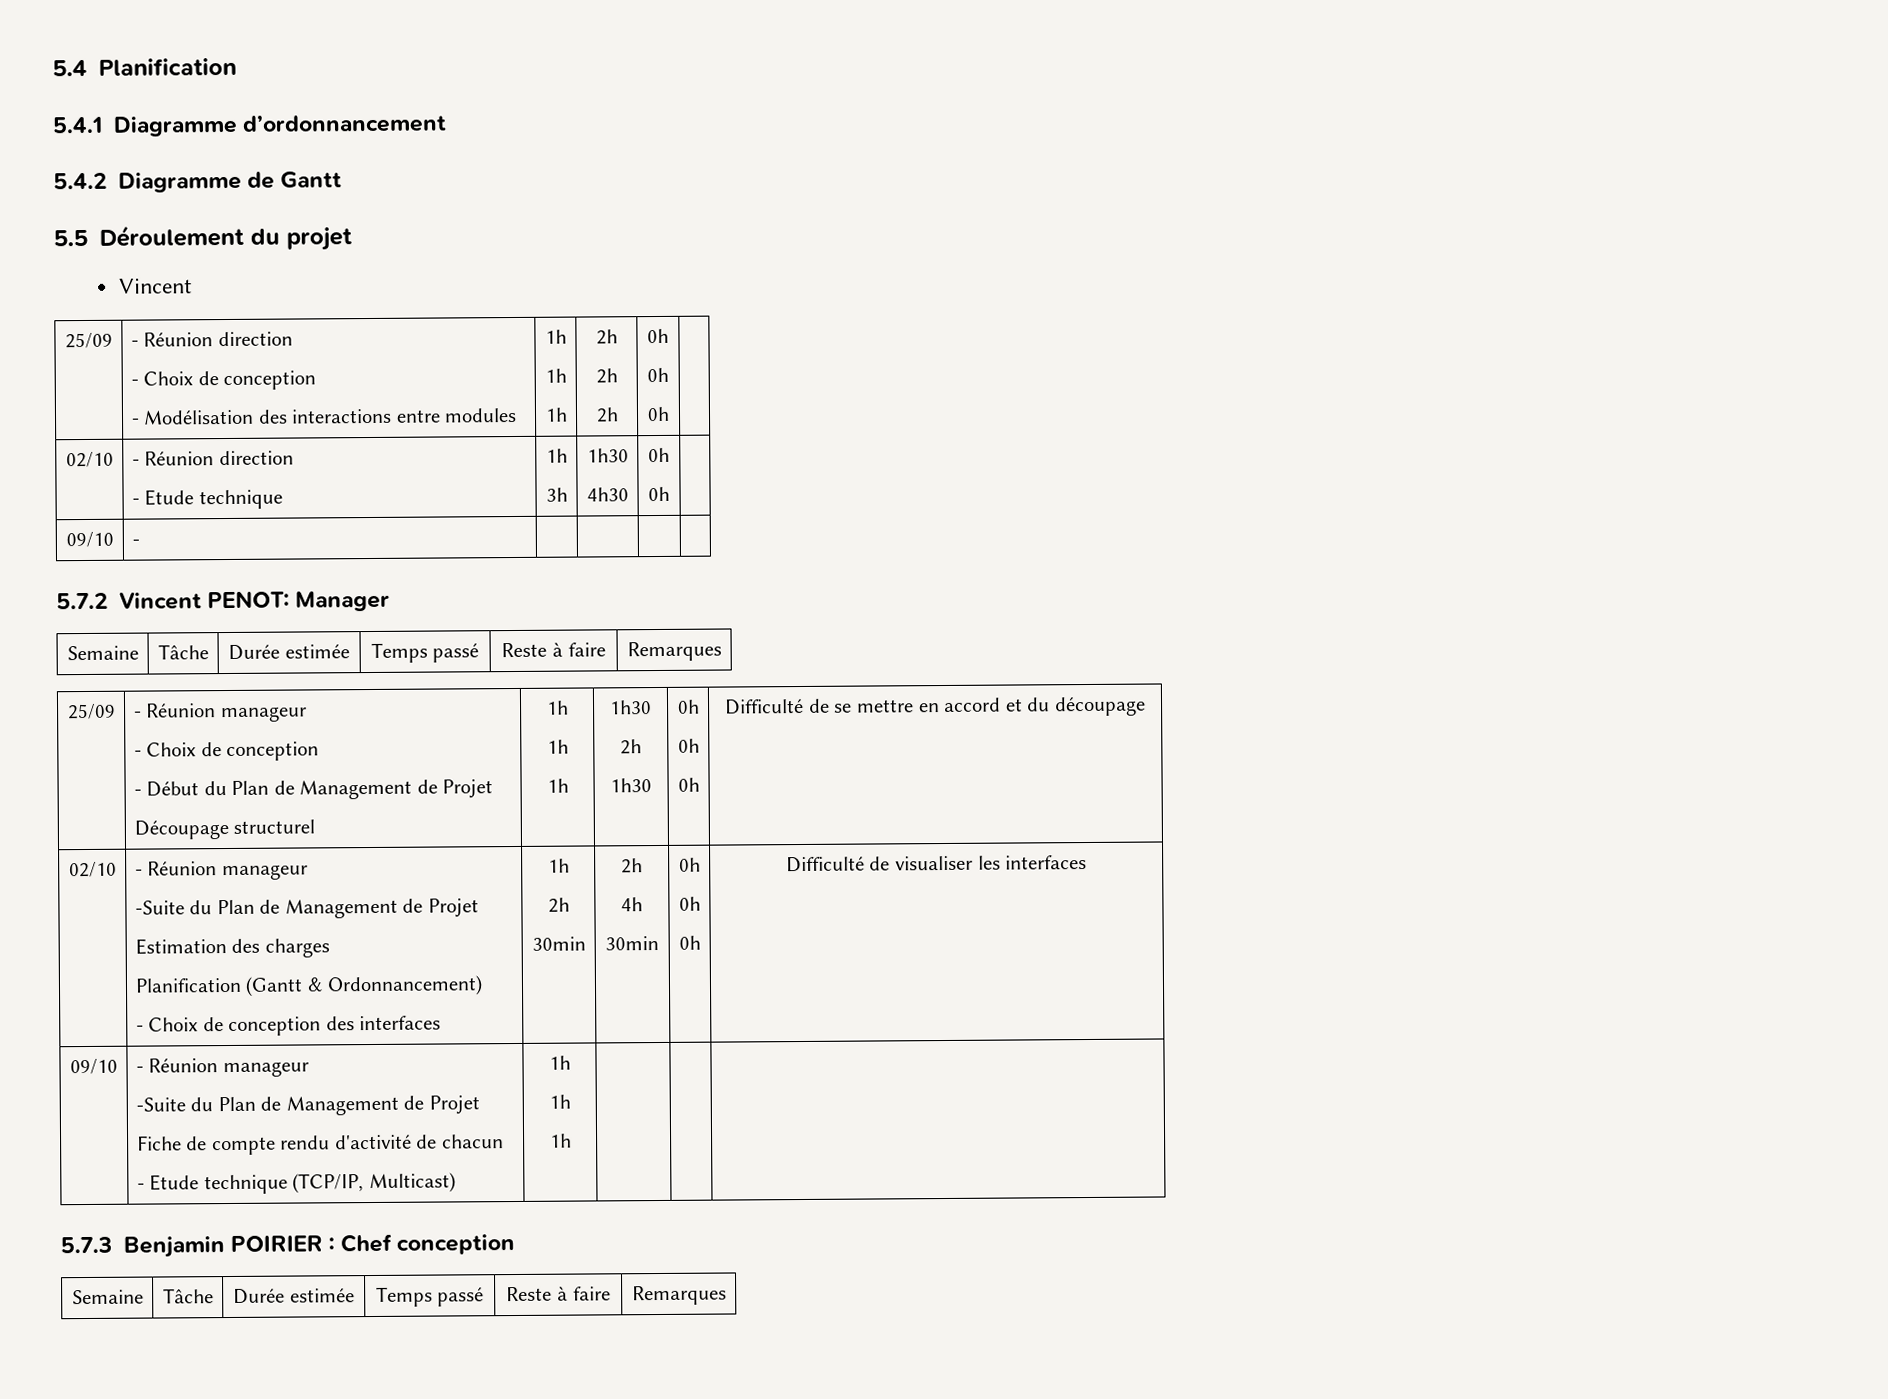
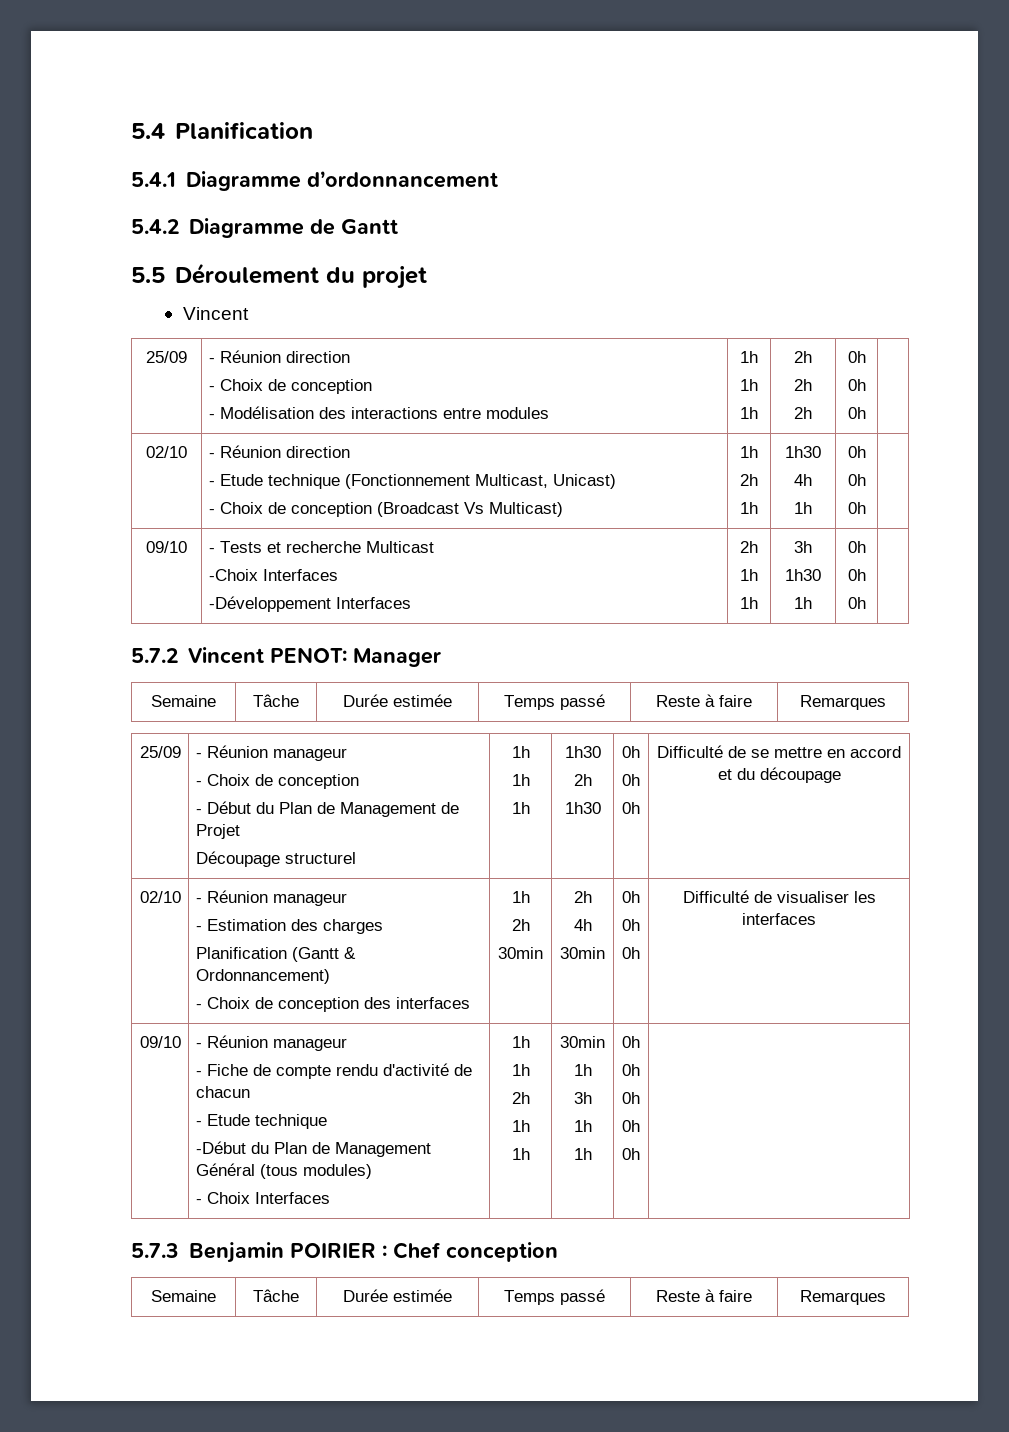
  02/10 | - Réunion direction
- - Etude technique | 1h
- 3h | 1h30
- 4h30 | 0h
+ - Etude technique (Fonctionnement Multicast, Unicast)
+ - Choix de conception (Broadcast Vs Multicast) | 1h
+ 2h
+ 1h | 1h30
+ 4h
+ 1h | 0h
+ 0h
  0h |
- 09/10 | - | | | |
+ 09/10 | - Tests et recherche Multicast
+ -Choix Interfaces
+ -Développement Interfaces | 2h
+ 1h
+ 1h | 3h
+ 1h30
+ 1h | 0h
+ 0h
+ 0h |
  02/10 | - Réunion manageur
- -Suite du Plan de Management de Projet
- Estimation des charges
+ - Estimation des charges
  09/10 | - Réunion manageur
- -Suite du Plan de Management de Projet
- Fiche de compte rendu d'activité de chacun
- - Etude technique (TCP/IP, Multicast) | 1h
+ - Fiche de compte rendu d'activité de chacun
+ - Etude technique
+ -Début du Plan de Management Général (tous modules)
+ - Choix Interfaces | 1h
  1h
+ 2h
  1h
+ 1h | 30min
+ 1h
+ 3h
+ 1h
+ 1h | 0h
+ 0h
+ 0h
+ 0h
+ 0h

